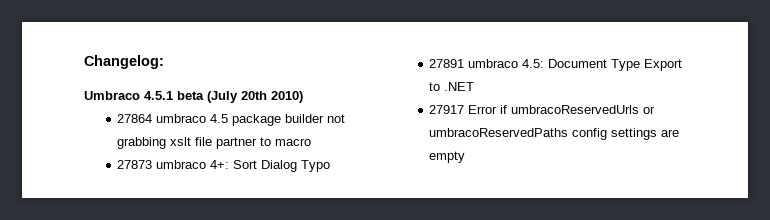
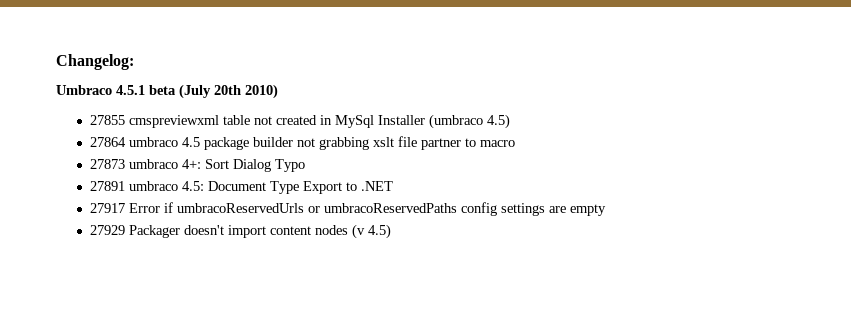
+ 27855 cmspreviewxml table not created in MySql Installer (umbraco 4.5)
+ 27929 Packager doesn't import content nodes (v 4.5)

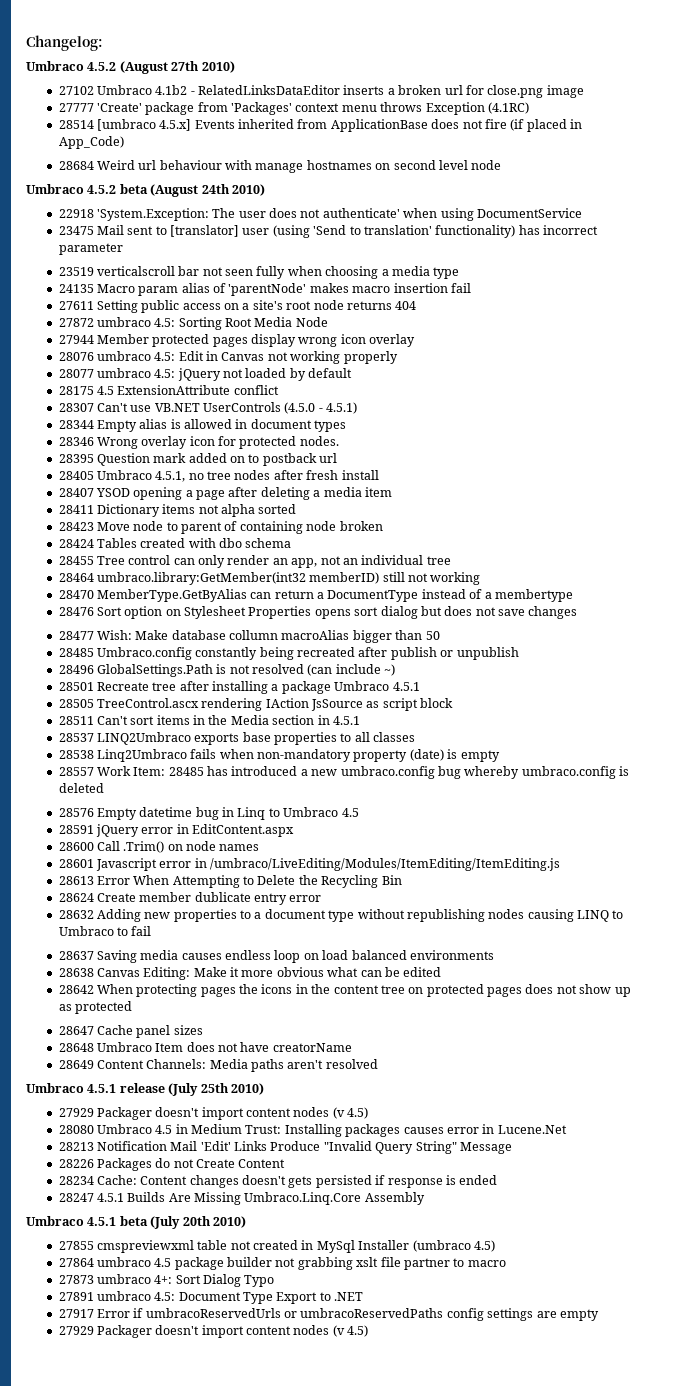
+ Umbraco 4.5.2 (August 27th 2010)
+ 27102 Umbraco 4.1b2 - RelatedLinksDataEditor inserts a broken url for close.png image
+ 27777 'Create' package from 'Packages' context menu throws Exception (4.1RC)
+ 28514 [umbraco 4.5.x] Events inherited from ApplicationBase does not fire (if placed in App_Code)
+ 28684 Weird url behaviour with manage hostnames on second level node
+ Umbraco 4.5.2 beta (August 24th 2010)
+ 22918 'System.Exception: The user does not authenticate' when using DocumentService
+ 23475 Mail sent to [translator] user (using 'Send to translation' functionality) has incorrect parameter
+ 23519 verticalscroll bar not seen fully when choosing a media type
+ 24135 Macro param alias of 'parentNode' makes macro insertion fail
+ 27611 Setting public access on a site's root node returns 404
+ 27872 umbraco 4.5: Sorting Root Media Node
+ 27944 Member protected pages display wrong icon overlay
+ 28076 umbraco 4.5: Edit in Canvas not working properly
+ 28077 umbraco 4.5: jQuery not loaded by default
+ 28175 4.5 ExtensionAttribute conflict
+ 28307 Can't use VB.NET UserControls (4.5.0 - 4.5.1)
+ 28344 Empty alias is allowed in document types
+ 28346 Wrong overlay icon for protected nodes.
+ 28395 Question mark added on to postback url
+ 28405 Umbraco 4.5.1, no tree nodes after fresh install
+ 28407 YSOD opening a page after deleting a media item
+ 28411 Dictionary items not alpha sorted
+ 28423 Move node to parent of containing node broken
+ 28424 Tables created with dbo schema
+ 28455 Tree control can only render an app, not an individual tree
+ 28464 umbraco.library:GetMember(int32 memberID) still not working
+ 28470 MemberType.GetByAlias can return a DocumentType instead of a membertype
+ 28476 Sort option on Stylesheet Properties opens sort dialog but does not save changes
+ 28477 Wish: Make database collumn macroAlias bigger than 50
+ 28485 Umbraco.config constantly being recreated after publish or unpublish
+ 28496 GlobalSettings.Path is not resolved (can include ~)
+ 28501 Recreate tree after installing a package Umbraco 4.5.1
+ 28505 TreeControl.ascx rendering IAction JsSource as script block
+ 28511 Can't sort items in the Media section in 4.5.1
+ 28537 LINQ2Umbraco exports base properties to all classes
+ 28538 Linq2Umbraco fails when non-mandatory property (date) is empty
+ 28557 Work Item: 28485 has introduced a new umbraco.config bug whereby umbraco.config is deleted
+ 28576 Empty datetime bug in Linq to Umbraco 4.5
+ 28591 jQuery error in EditContent.aspx
+ 28600 Call .Trim() on node names
+ 28601 Javascript error in /umbraco/LiveEditing/Modules/ItemEditing/ItemEditing.js
+ 28613 Error When Attempting to Delete the Recycling Bin
+ 28624 Create member dublicate entry error
+ 28632 Adding new properties to a document type without republishing nodes causing LINQ to Umbraco to fail
+ 28637 Saving media causes endless loop on load balanced environments
+ 28638 Canvas Editing: Make it more obvious what can be edited
+ 28642 When protecting pages the icons in the content tree on protected pages does not show up as protected
+ 28647 Cache panel sizes
+ 28648 Umbraco Item does not have creatorName
+ 28649 Content Channels: Media paths aren't resolved
+ Umbraco 4.5.1 release (July 25th 2010)
+ 27929 Packager doesn't import content nodes (v 4.5)
+ 28080 Umbraco 4.5 in Medium Trust: Installing packages causes error in Lucene.Net
+ 28213 Notification Mail 'Edit' Links Produce "Invalid Query String" Message
+ 28226 Packages do not Create Content
+ 28234 Cache: Content changes doesn't gets persisted if response is ended
+ 28247 4.5.1 Builds Are Missing Umbraco.Linq.Core Assembly

